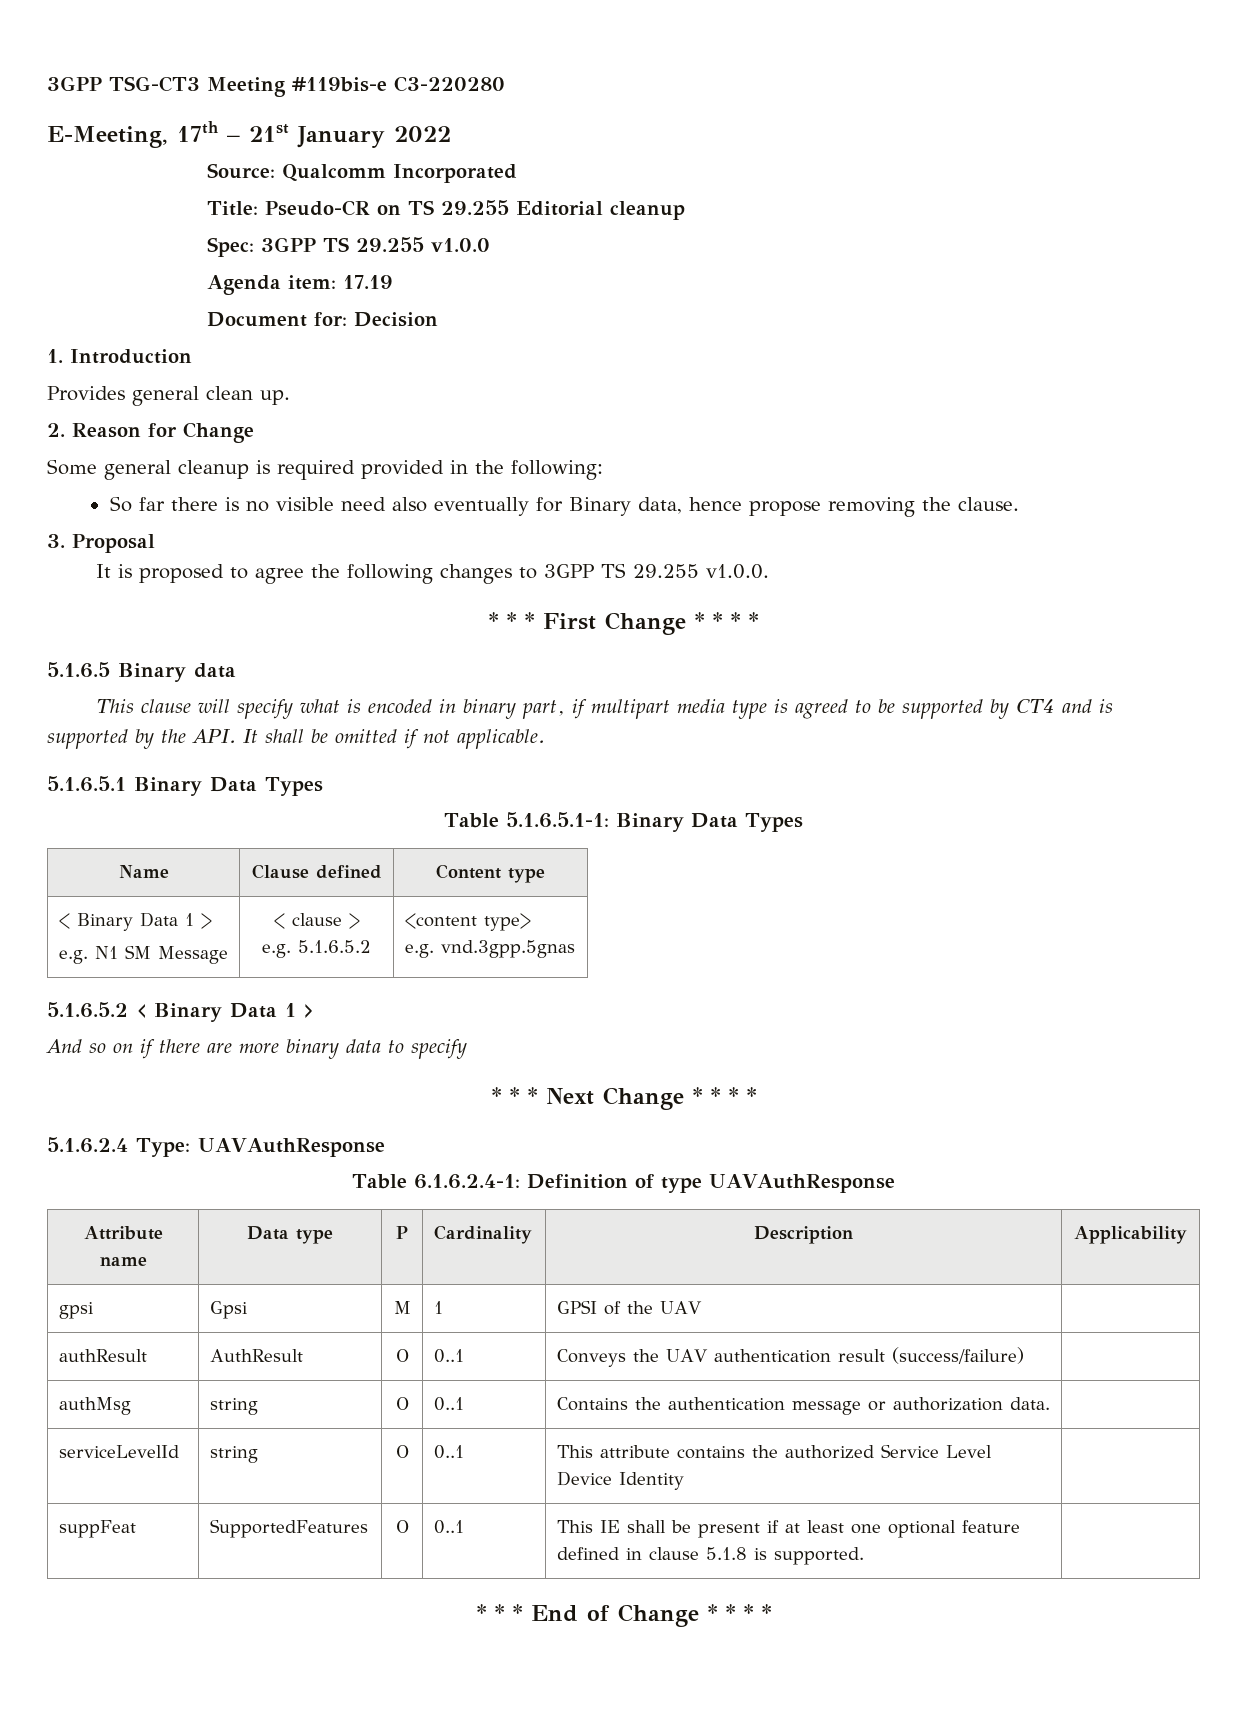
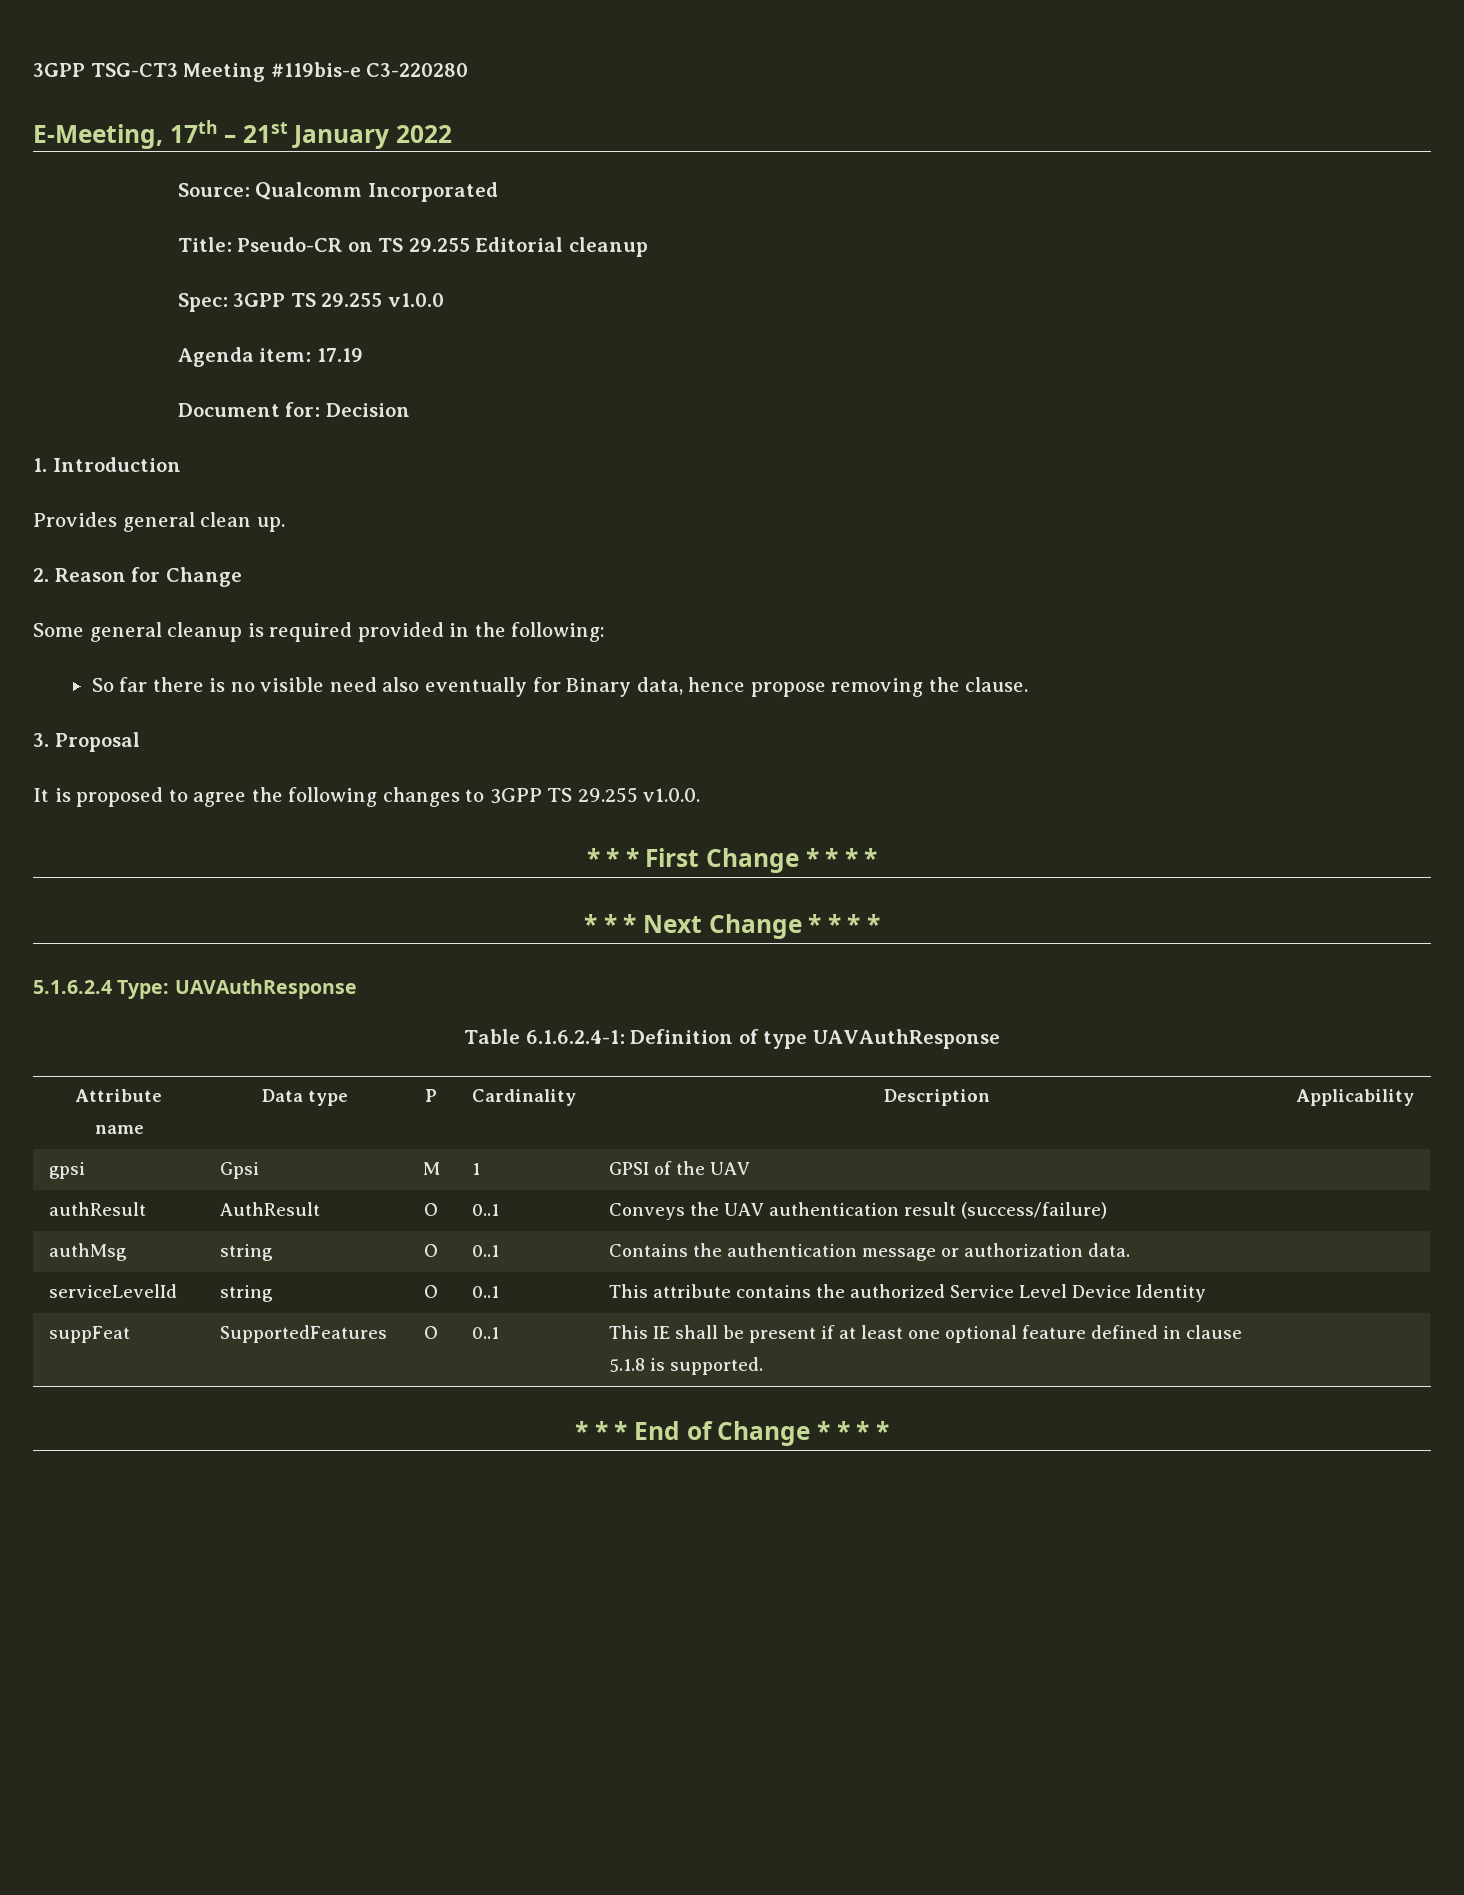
- 5.1.6.5 Binary data
- This clause will specify what is encoded in binary part, if multipart media type is agreed to be supported by CT4 and is supported by the API. It shall be omitted if not applicable.
- 5.1.6.5.1 Binary Data Types
- Table 5.1.6.5.1-1: Binary Data Types
- Name | Clause defined | Content type
- < Binary Data 1 >
- e.g. N1 SM Message | < clause >
- e.g. 5.1.6.5.2 | <content type>
- e.g. vnd.3gpp.5gnas
- 5.1.6.5.2 < Binary Data 1 >
- And so on if there are more binary data to specify

